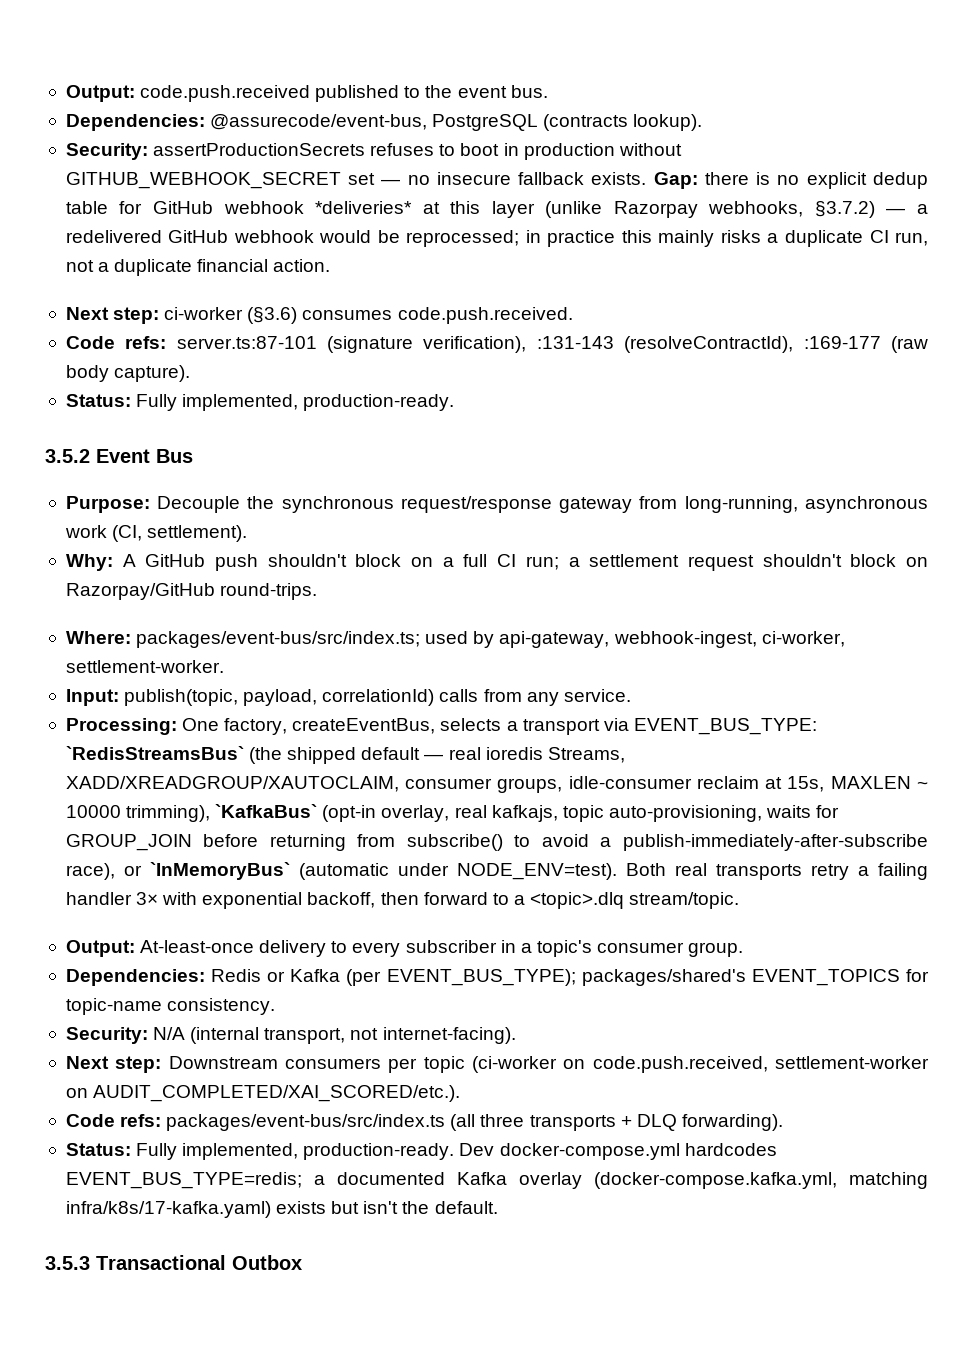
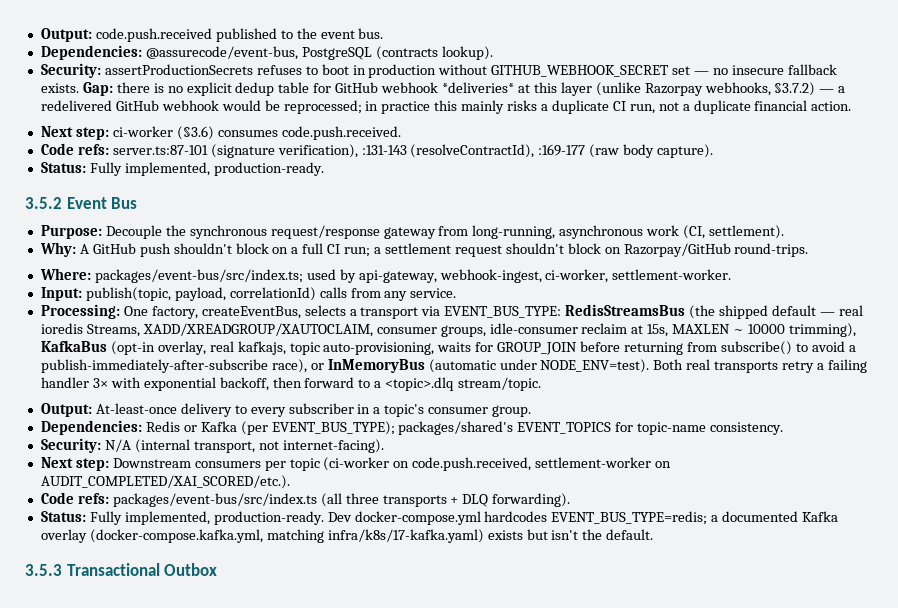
- Processing: One factory, createEventBus, selects a transport via EVENT_BUS_TYPE: `RedisStreamsBus` (the shipped default — real ioredis Streams, XADD/XREADGROUP/XAUTOCLAIM, consumer groups, idle-consumer reclaim at 15s, MAXLEN ~ 10000 trimming), `KafkaBus` (opt-in overlay, real kafkajs, topic auto-provisioning, waits for GROUP_JOIN before returning from subscribe() to avoid a publish-immediately-after-subscribe race), or `InMemoryBus` (automatic under NODE_ENV=test).
+ Processing: One factory, createEventBus, selects a transport via EVENT_BUS_TYPE: RedisStreamsBus (the shipped default — real ioredis Streams, XADD/XREADGROUP/XAUTOCLAIM, consumer groups, idle-consumer reclaim at 15s, MAXLEN ~ 10000 trimming), KafkaBus (opt-in overlay, real kafkajs, topic auto-provisioning, waits for GROUP_JOIN before returning from subscribe() to avoid a publish-immediately-after-subscribe race), or InMemoryBus (automatic under NODE_ENV=test).

